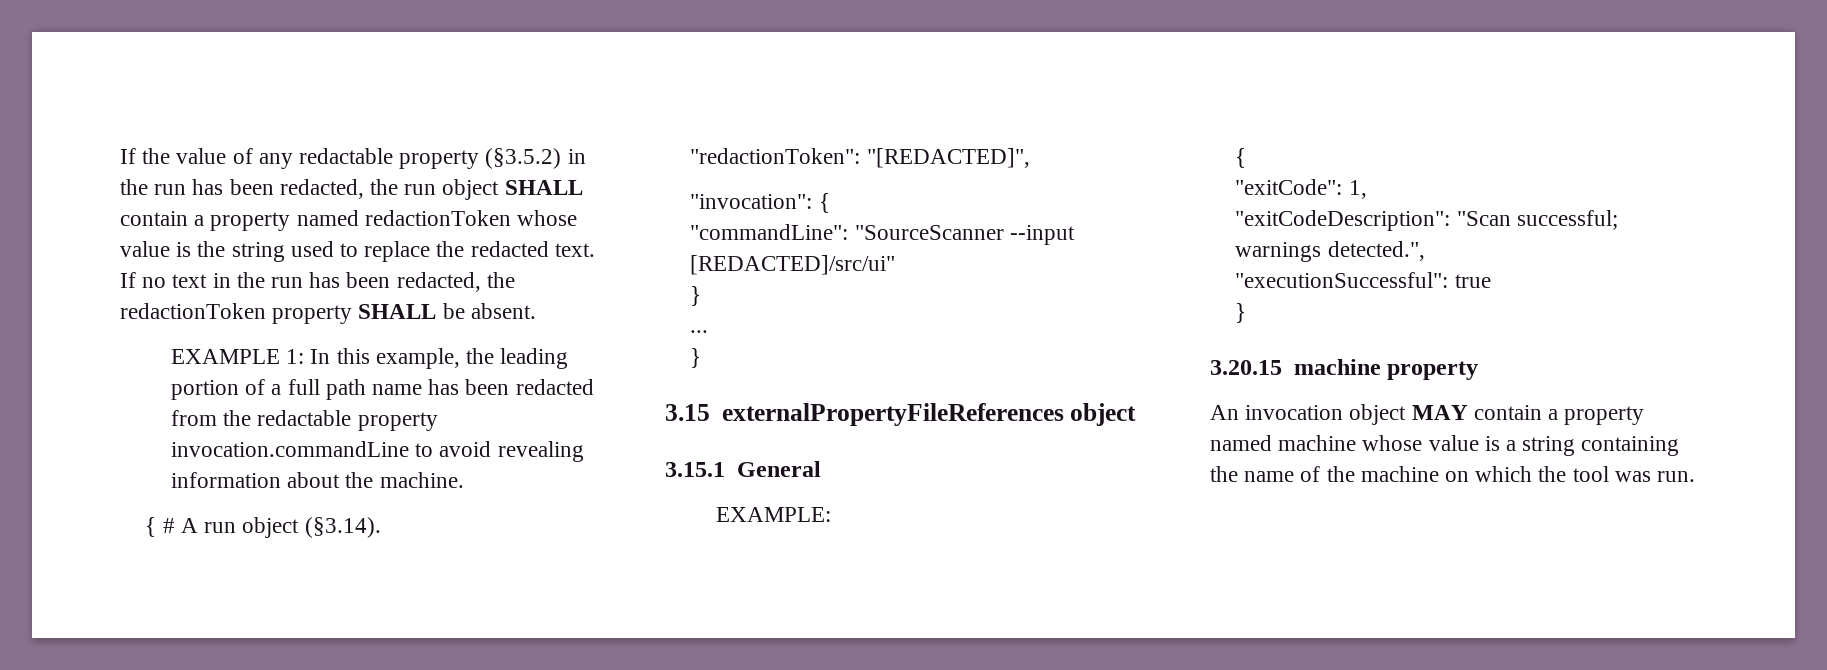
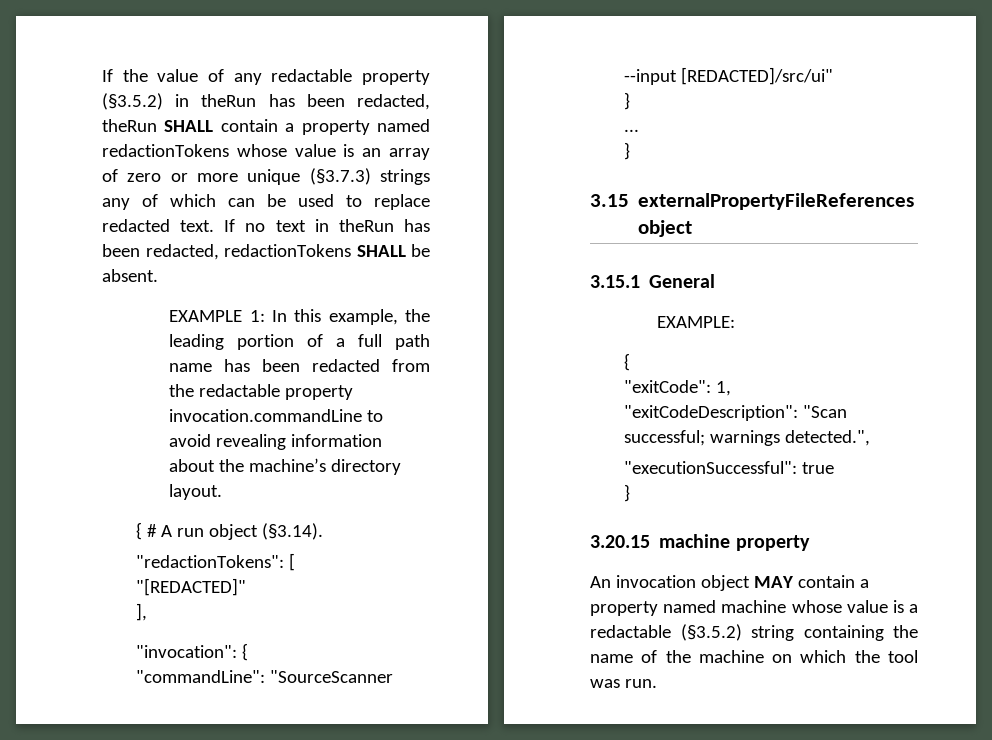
- If the value of any redactable property (§3.5.2) in the run has been redacted, the run object SHALL contain a property named redactionToken whose value is the string used to replace the redacted text.
+ If the value of any redactable property (§3.5.2) in theRun has been redacted, theRun SHALL contain a property named redactionTokens whose value is an array of zero or more unique (§3.7.3) strings any of which can be used to replace redacted text.
- If no text in the run has been redacted, the redactionToken property SHALL be absent.
+ If no text in theRun has been redacted, redactionTokens SHALL be absent.
- EXAMPLE 1: In this example, the leading portion of a full path name has been redacted from the redactable property invocation.commandLine to avoid revealing information about the machine.
+ EXAMPLE 1: In this example, the leading portion of a full path name has been redacted from the redactable property invocation.commandLine to avoid revealing information about the machine’s directory layout.
- "redactionToken": "[REDACTED]",
+ "redactionTokens": [
+ "[REDACTED]"
+ ],
- An invocation object MAY contain a property named machine whose value is a string containing the name of the machine on which the tool was run.
+ An invocation object MAY contain a property named machine whose value is a redactable (§3.5.2) string containing the name of the machine on which the tool was run.

